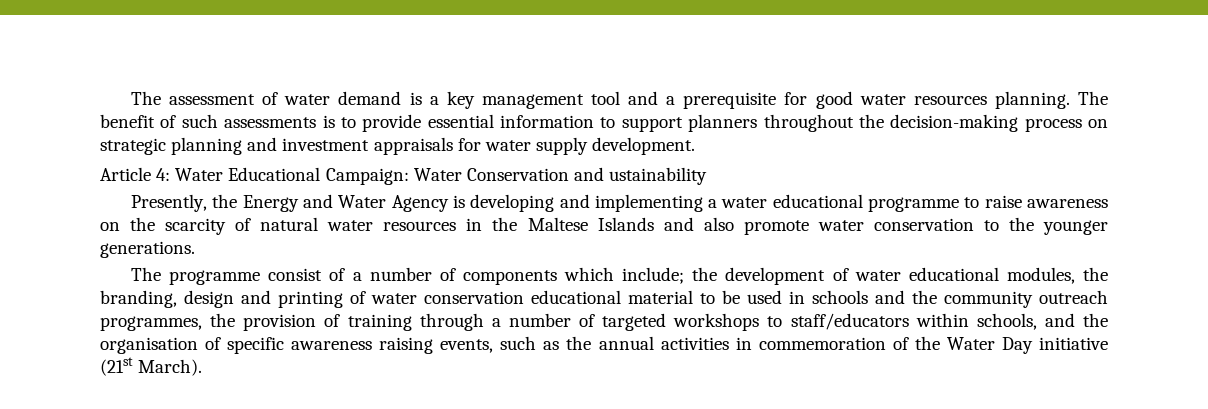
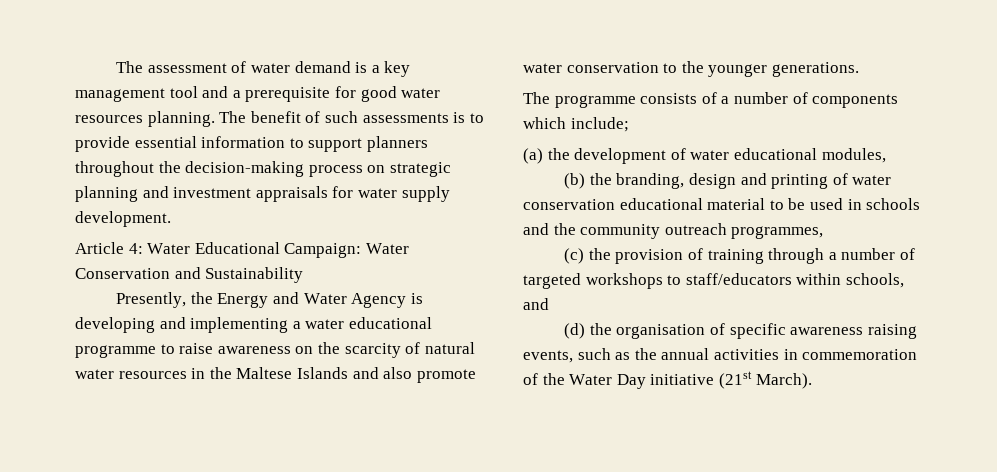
- Article 4: Water Educational Campaign: Water Conservation and ustainability
+ Article 4: Water Educational Campaign: Water Conservation and Sustainability
- The programme consist of a number of components which include; the development of water educational modules, the branding, design and printing of water conservation educational material to be used in schools and the community outreach programmes, the provision of training through a number of targeted workshops to staff/educators within schools, and the organisation of specific awareness raising events, such as the annual activities in commemoration of the Water Day initiative (21st March).
+ The programme consists of a number of components which include;
+ (a) the development of water educational modules,
+ (b) the branding, design and printing of water conservation educational material to be used in schools and the community outreach programmes,
+ (c) the provision of training through a number of targeted workshops to staff/educators within schools, and
+ (d) the organisation of specific awareness raising events, such as the annual activities in commemoration of the Water Day initiative (21st March).

